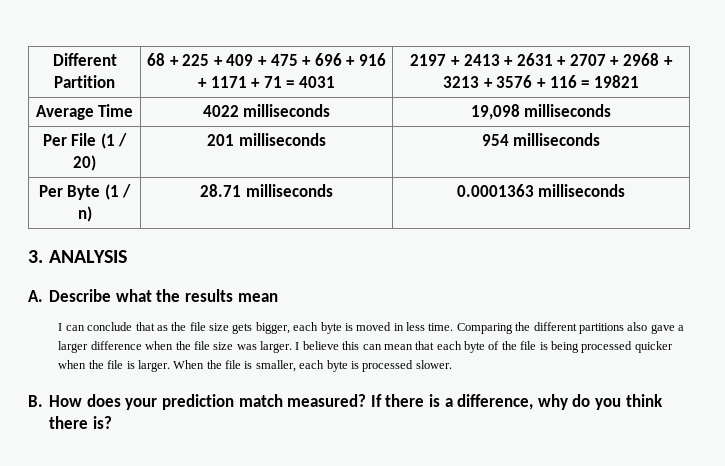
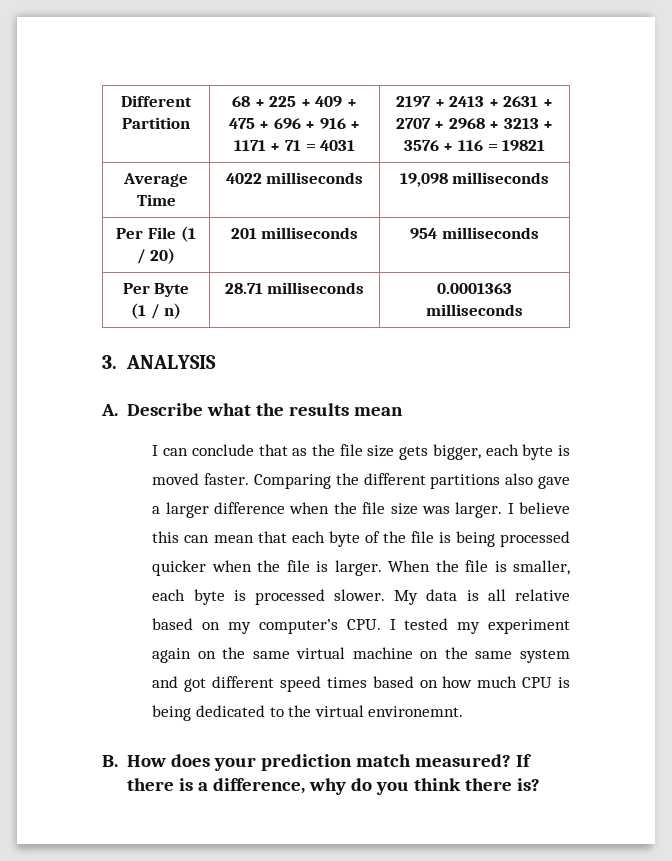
- I can conclude that as the file size gets bigger, each byte is moved in less time.
+ I can conclude that as the file size gets bigger, each byte is moved faster.
+ My data is all relative based on my computer’s CPU. I tested my experiment again on the same virtual machine on the same system and got different speed times based on how much CPU is being dedicated to the virtual environemnt.

